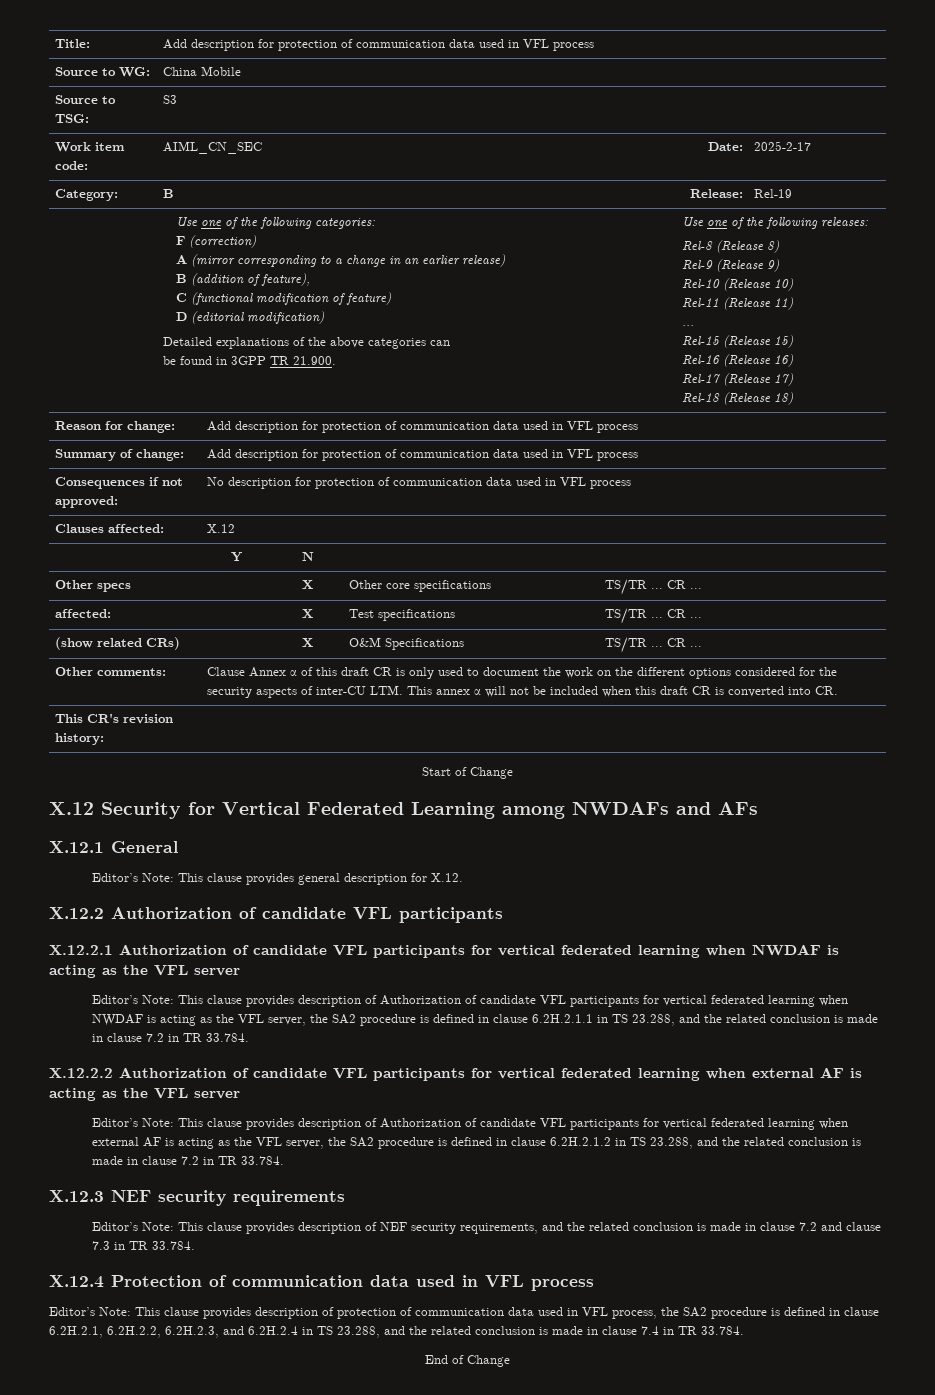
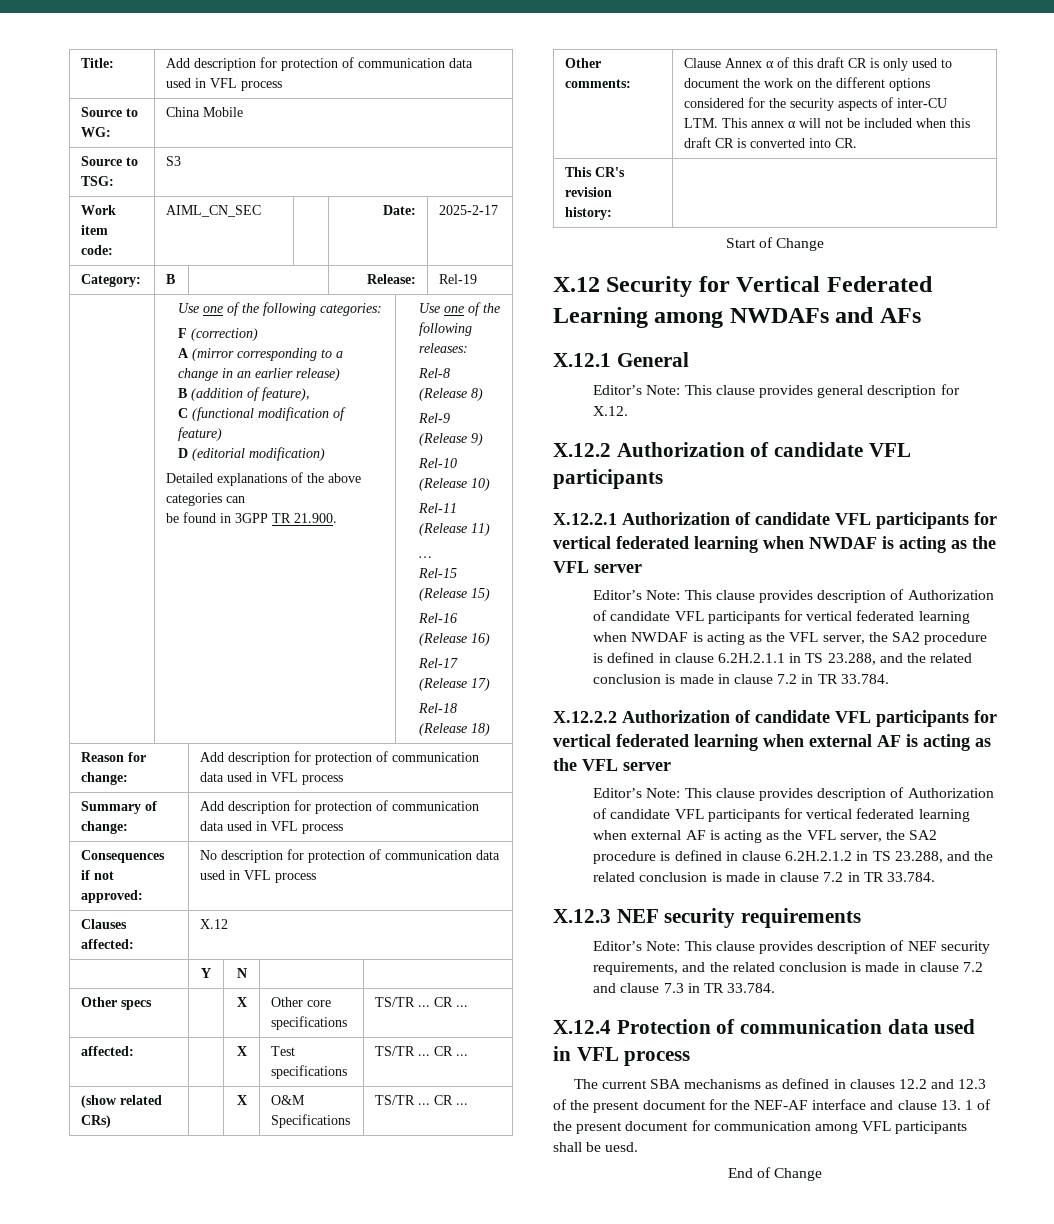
- Editor’s Note: This clause provides description of protection of communication data used in VFL process, the SA2 procedure is defined in clause 6.2H.2.1, 6.2H.2.2, 6.2H.2.3, and 6.2H.2.4 in TS 23.288, and the related conclusion is made in clause 7.4 in TR 33.784.
+ The current SBA mechanisms as defined in clauses 12.2 and 12.3 of the present document for the NEF-AF interface and clause 13. 1 of the present document for communication among VFL participants shall be uesd.

